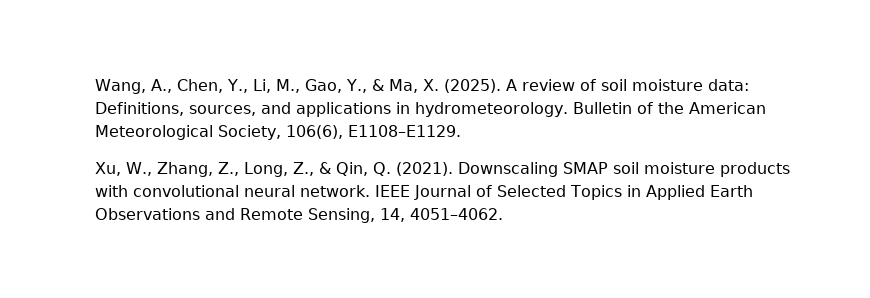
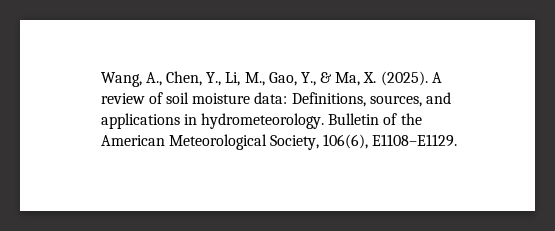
- Xu, W., Zhang, Z., Long, Z., & Qin, Q. (2021). Downscaling SMAP soil moisture products with convolutional neural network. IEEE Journal of Selected Topics in Applied Earth Observations and Remote Sensing, 14, 4051–4062.

